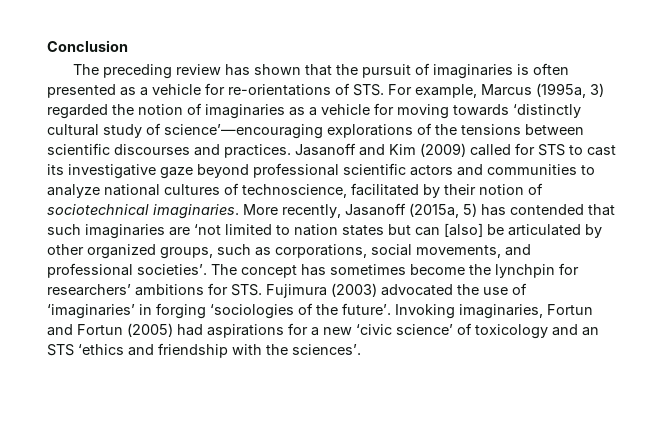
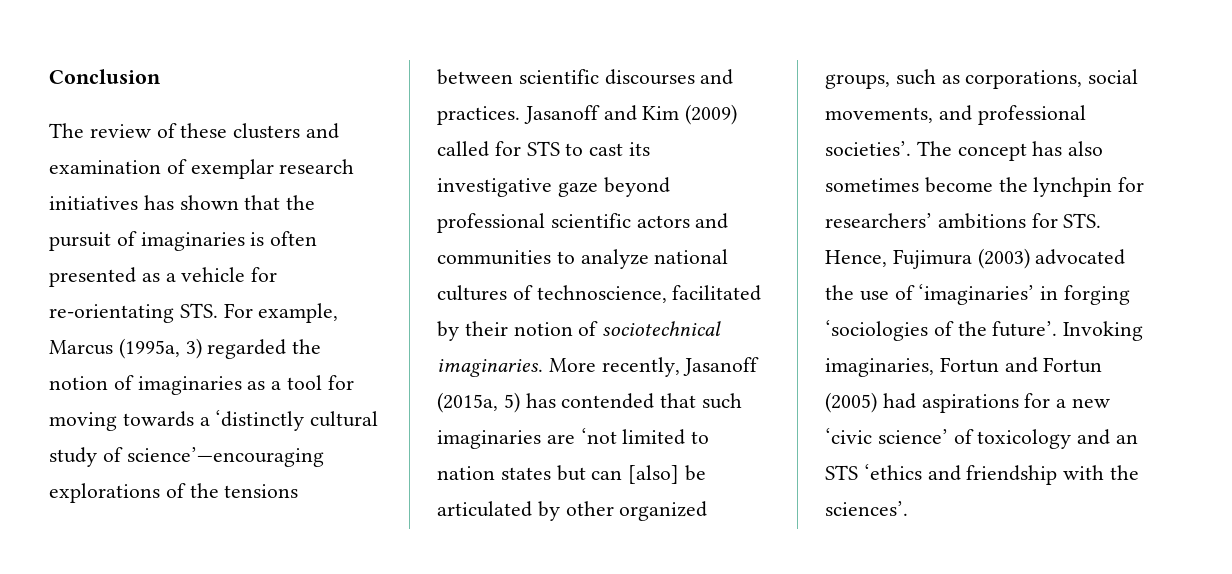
- The preceding review has shown that the pursuit of imaginaries is often presented as a vehicle for re-orientations of STS. For example, Marcus (1995a, 3) regarded the notion of imaginaries as a vehicle for moving towards ‘distinctly cultural study of science’—encouraging explorations of the tensions between scientific discourses and practices.
+ The review of these clusters and examination of exemplar research initiatives has shown that the pursuit of imaginaries is often presented as a vehicle for re-orientating STS. For example, Marcus (1995a, 3) regarded the notion of imaginaries as a tool for moving towards a ‘distinctly cultural study of science’—encouraging explorations of the tensions between scientific discourses and practices.
- The concept has sometimes become the lynchpin for researchers’ ambitions for STS. Fujimura (2003) advocated the use of ‘imaginaries’ in forging ‘sociologies of the future’.
+ The concept has also sometimes become the lynchpin for researchers’ ambitions for STS. Hence, Fujimura (2003) advocated the use of ‘imaginaries’ in forging ‘sociologies of the future’.

